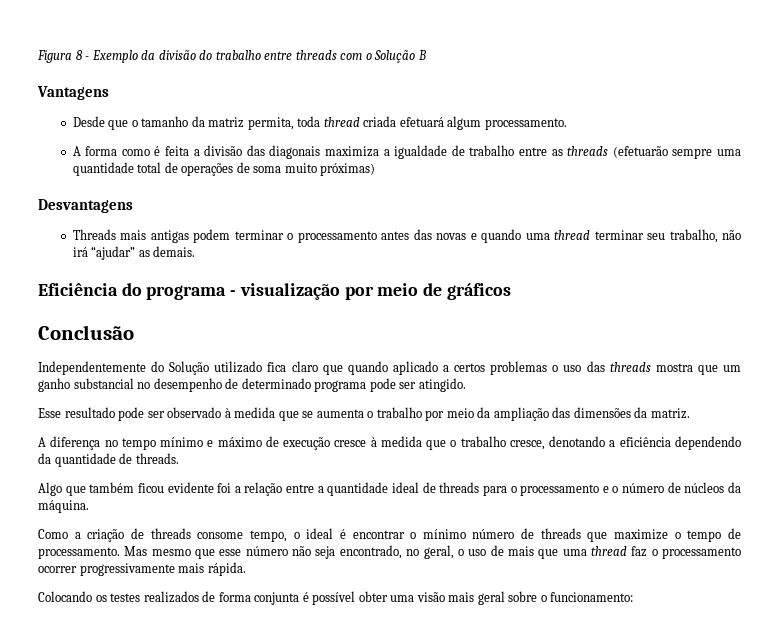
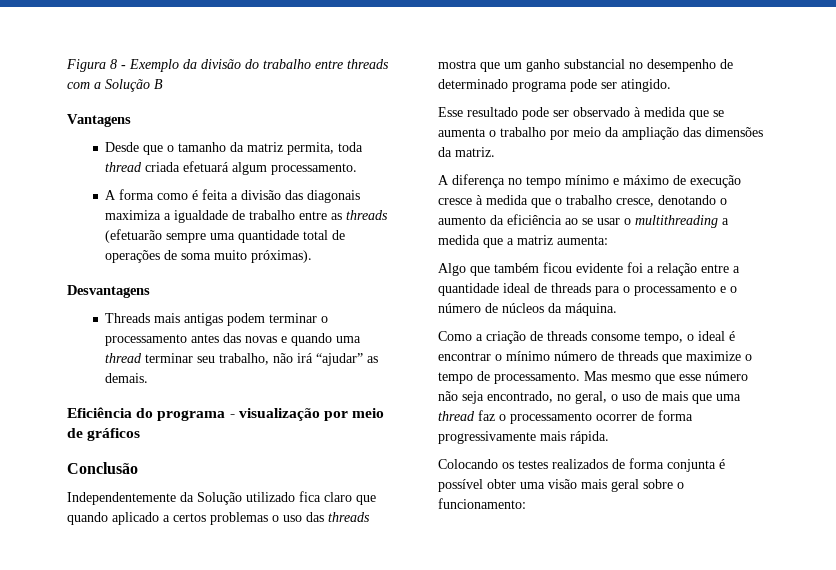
- Figura 8 - Exemplo da divisão do trabalho entre threads com o Solução B
+ Figura 8 - Exemplo da divisão do trabalho entre threads com a Solução B
- A forma como é feita a divisão das diagonais maximiza a igualdade de trabalho entre as threads (efetuarão sempre uma quantidade total de operações de soma muito próximas)
+ A forma como é feita a divisão das diagonais maximiza a igualdade de trabalho entre as threads (efetuarão sempre uma quantidade total de operações de soma muito próximas).
- Independentemente do Solução utilizado fica claro que quando aplicado a certos problemas o uso das threads mostra que um ganho substancial no desempenho de determinado programa pode ser atingido.
+ Independentemente da Solução utilizado fica claro que quando aplicado a certos problemas o uso das threads mostra que um ganho substancial no desempenho de determinado programa pode ser atingido.
- A diferença no tempo mínimo e máximo de execução cresce à medida que o trabalho cresce, denotando a eficiência dependendo da quantidade de threads.
+ A diferença no tempo mínimo e máximo de execução cresce à medida que o trabalho cresce, denotando o aumento da eficiência ao se usar o multithreading a medida que a matriz aumenta:
- Mas mesmo que esse número não seja encontrado, no geral, o uso de mais que uma thread faz o processamento ocorrer progressivamente mais rápida.
+ Mas mesmo que esse número não seja encontrado, no geral, o uso de mais que uma thread faz o processamento ocorrer de forma progressivamente mais rápida.

